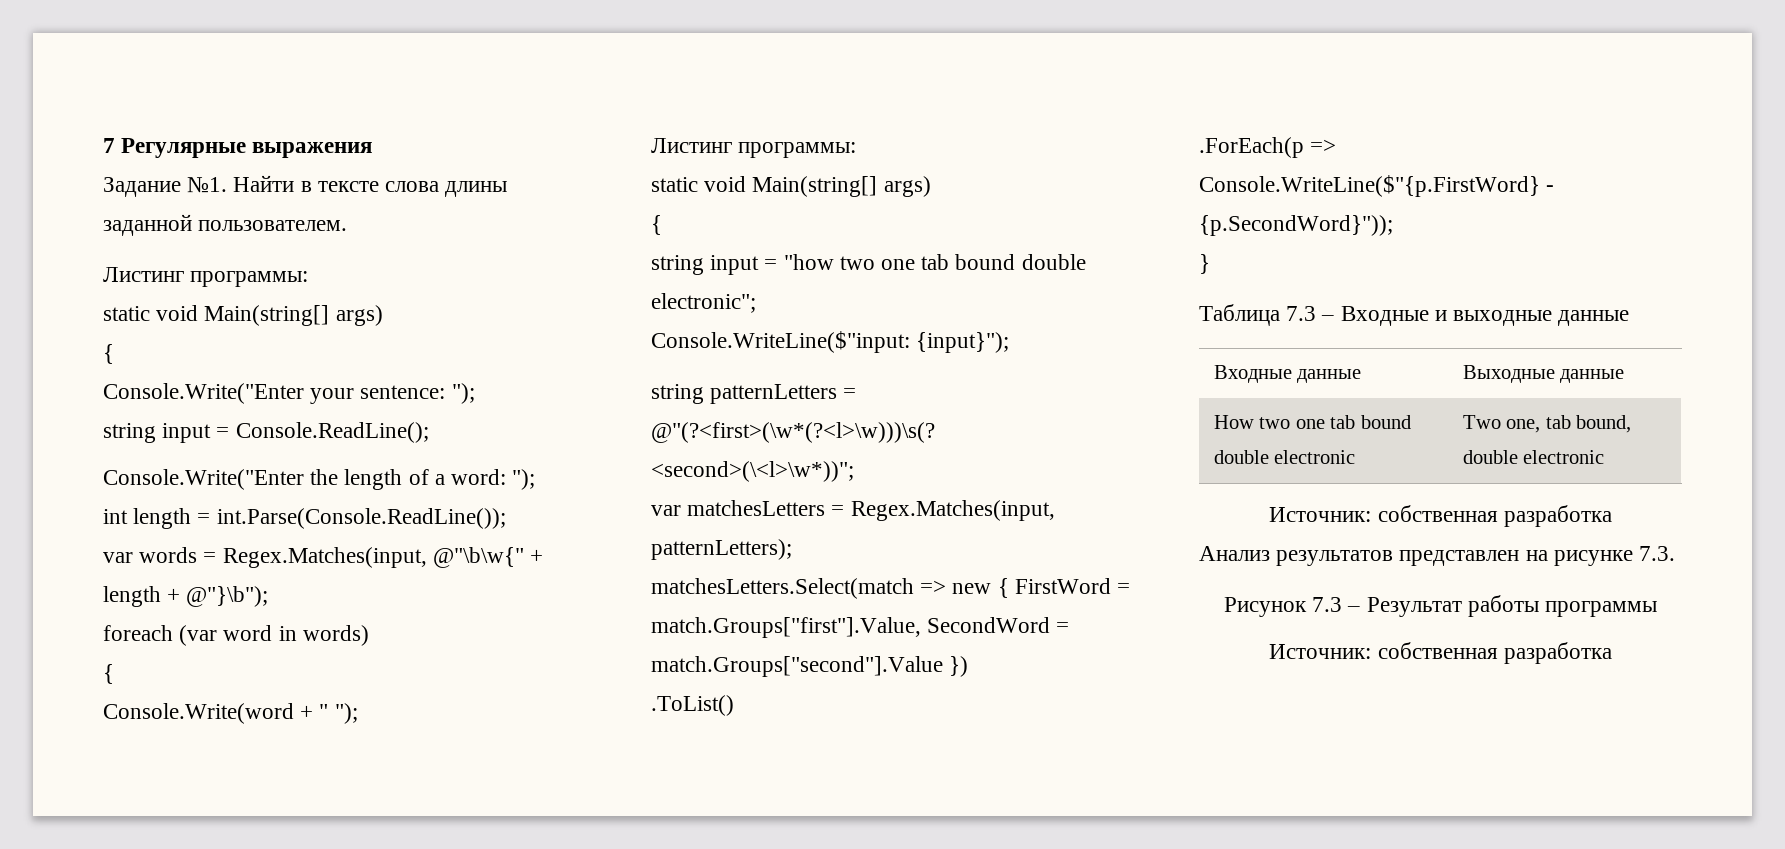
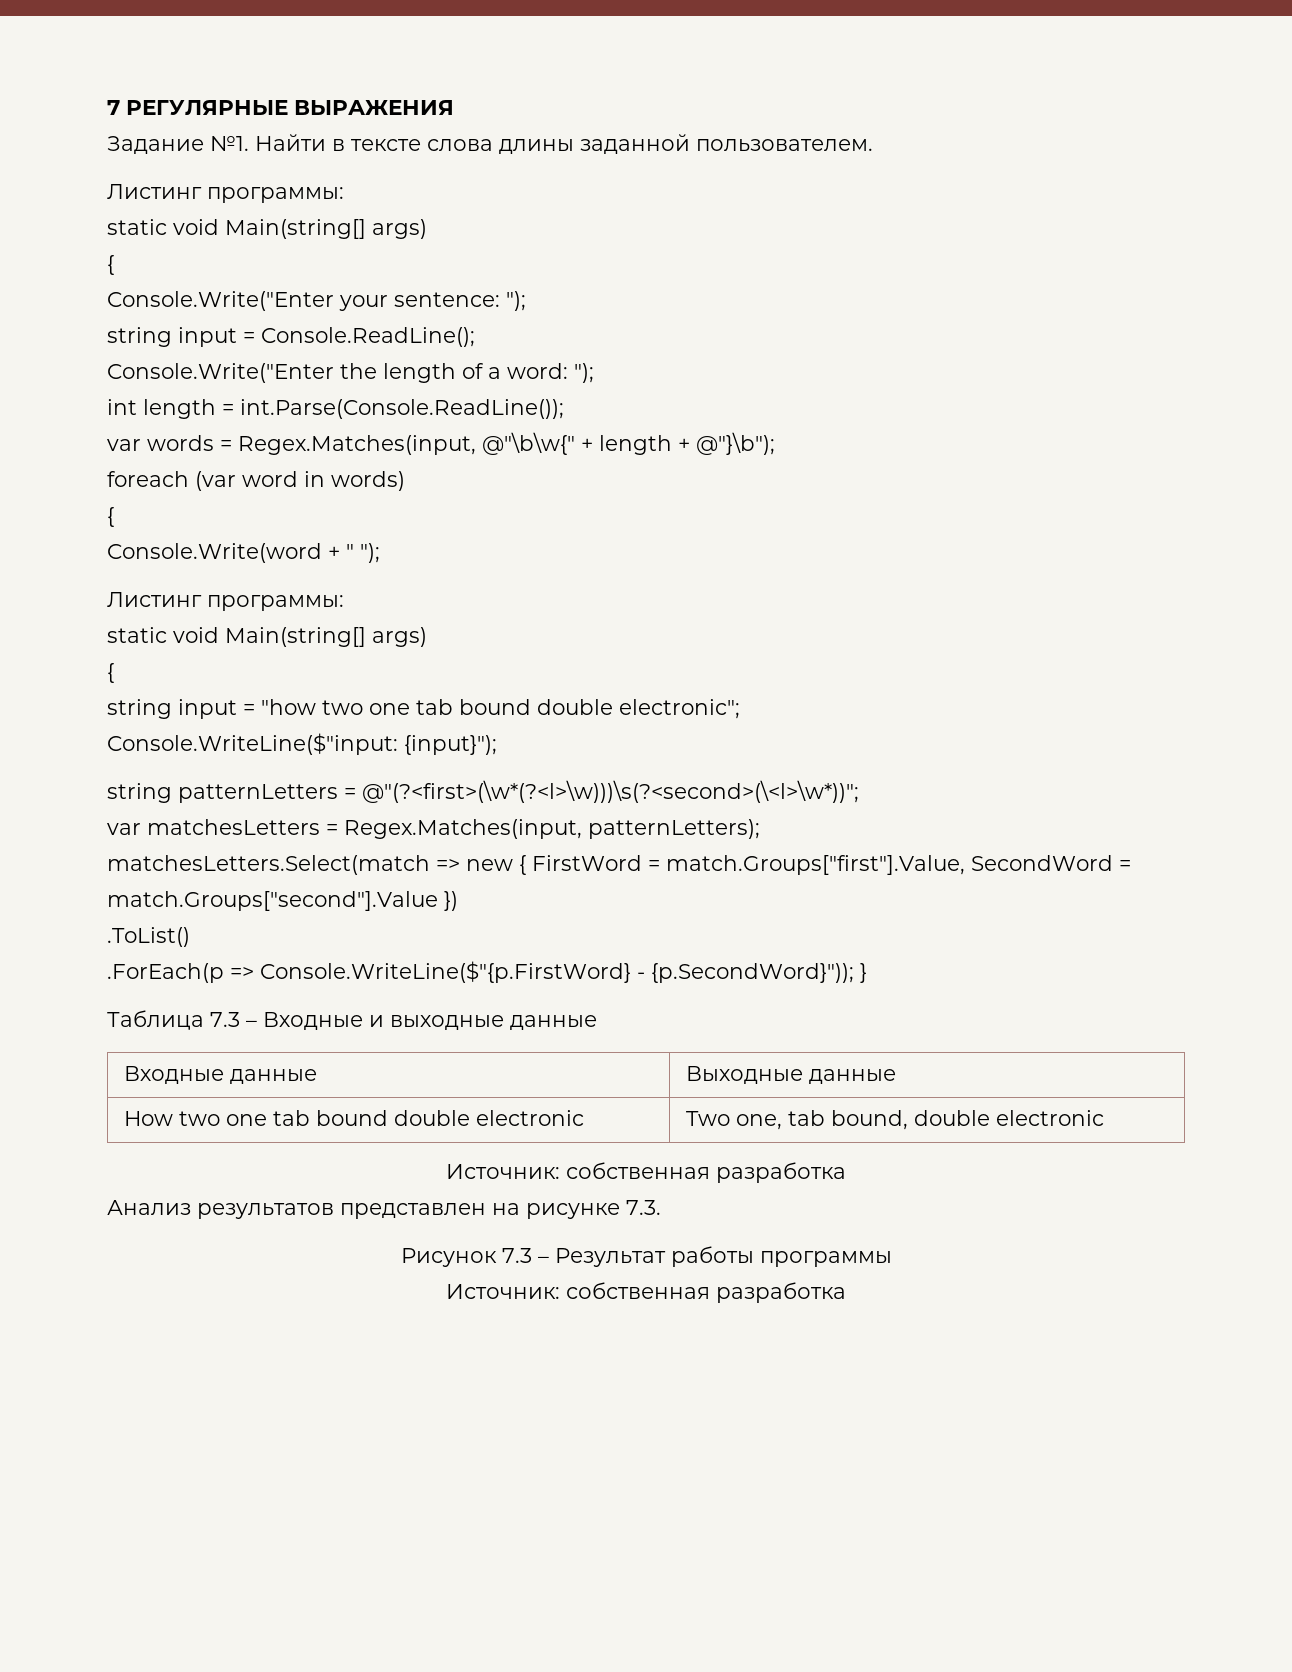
- 7 Регулярные выражения
+ 7 РЕГУЛЯРНЫЕ ВЫРАЖЕНИЯ
- .ForEach(p => Console.WriteLine($"{p.FirstWord} - {p.SecondWord}"));
- }
+ .ForEach(p => Console.WriteLine($"{p.FirstWord} - {p.SecondWord}")); }

